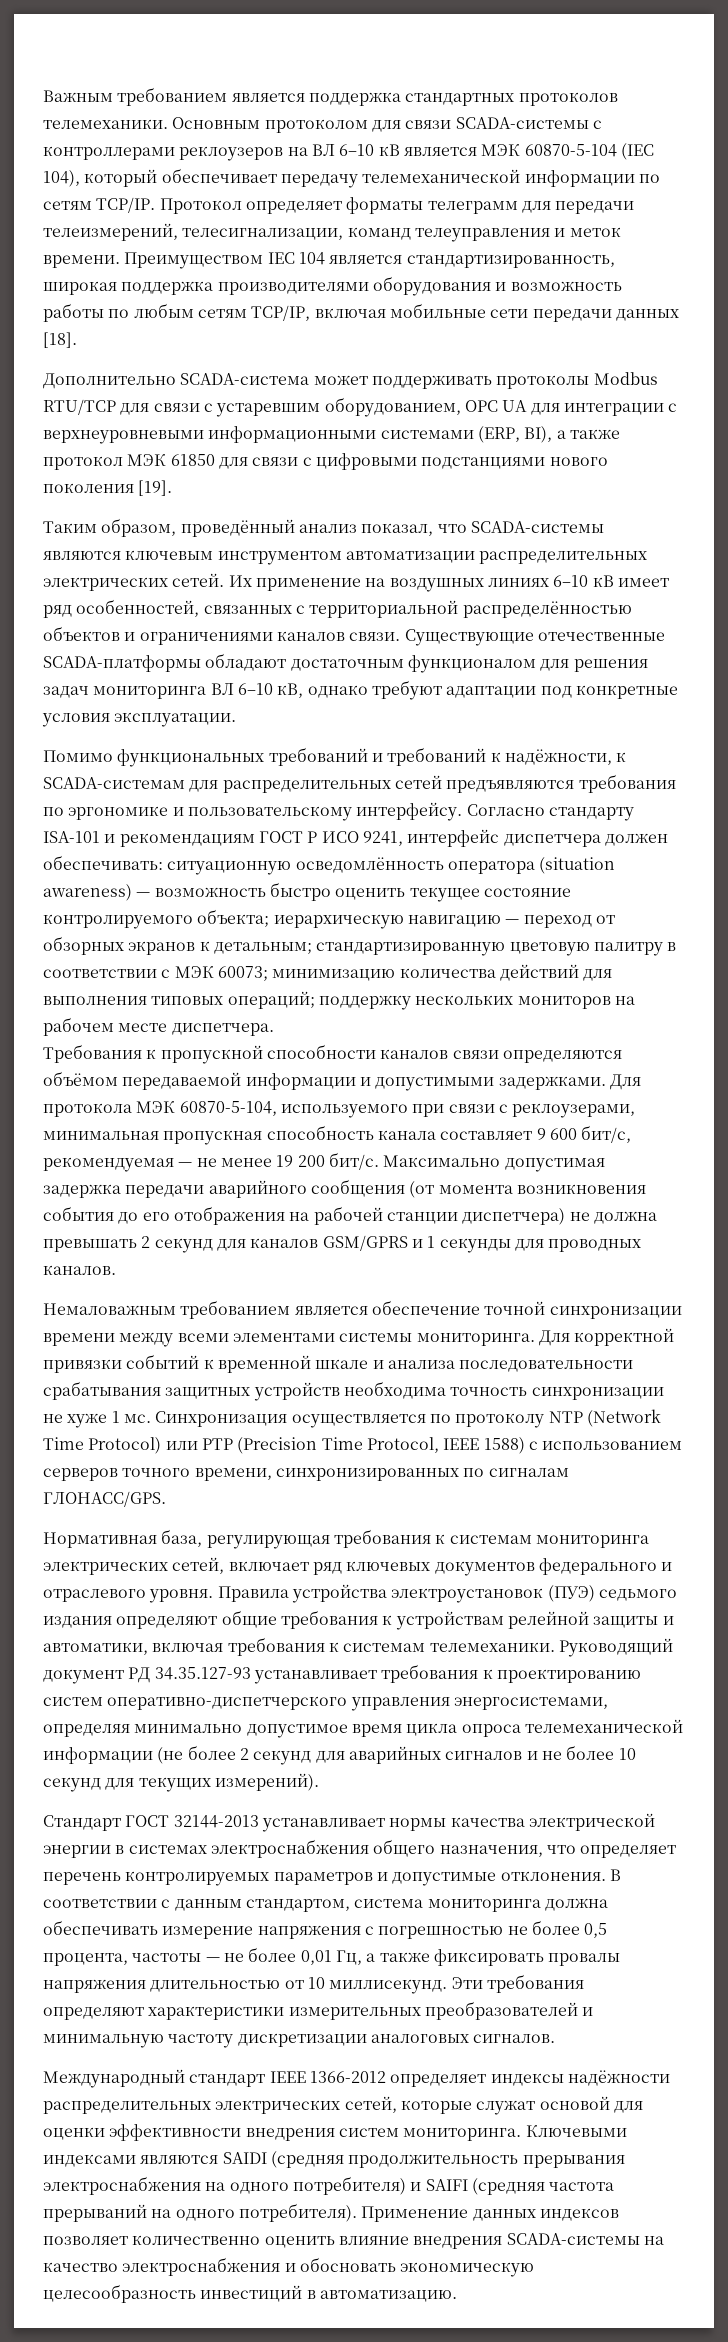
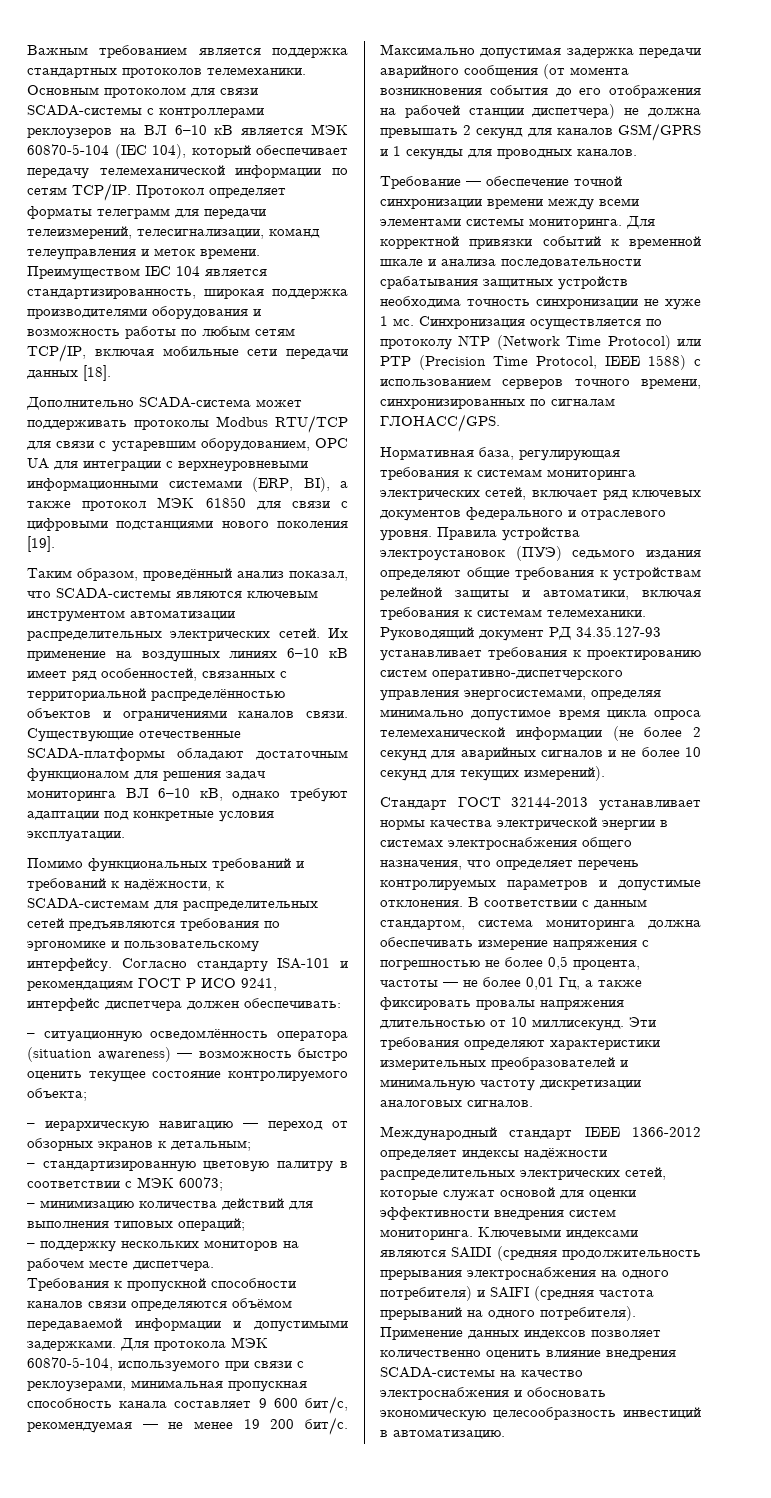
- Согласно стандарту ISA-101 и рекомендациям ГОСТ Р ИСО 9241, интерфейс диспетчера должен обеспечивать: ситуационную осведомлённость оператора (situation awareness) — возможность быстро оценить текущее состояние контролируемого объекта; иерархическую навигацию — переход от обзорных экранов к детальным; стандартизированную цветовую палитру в соответствии с МЭК 60073; минимизацию количества действий для выполнения типовых операций; поддержку нескольких мониторов на рабочем месте диспетчера.
+ Согласно стандарту ISA-101 и рекомендациям ГОСТ Р ИСО 9241, интерфейс диспетчера должен обеспечивать:
+ – ситуационную осведомлённость оператора (situation awareness) — возможность быстро оценить текущее состояние контролируемого объекта;
+ – иерархическую навигацию — переход от обзорных экранов к детальным;
+ – стандартизированную цветовую палитру в соответствии с МЭК 60073;
+ – минимизацию количества действий для выполнения типовых операций;
+ – поддержку нескольких мониторов на рабочем месте диспетчера.
- Немаловажным требованием является обеспечение точной синхронизации времени между всеми элементами системы мониторинга.
+ Требование — обеспечение точной синхронизации времени между всеми элементами системы мониторинга.

